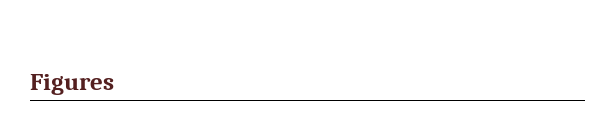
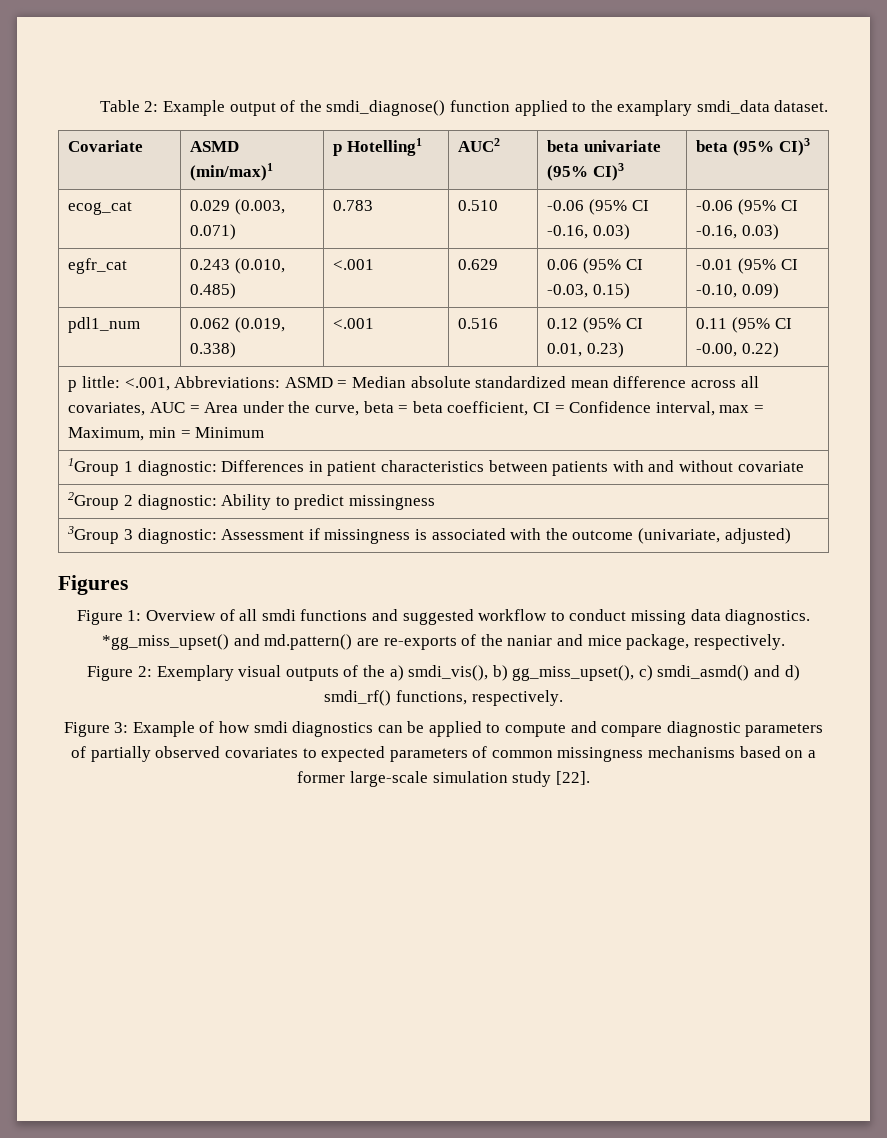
+ Table 2: Example output of the smdi_diagnose() function applied to the examplary smdi_data dataset.
+ Covariate | ASMD (min/max)1 | p Hotelling1 | AUC2 | beta univariate (95% CI)3 | beta (95% CI)3
+ ecog_cat | 0.029 (0.003, 0.071) | 0.783 | 0.510 | -0.06 (95% CI -0.16, 0.03) | -0.06 (95% CI -0.16, 0.03)
+ egfr_cat | 0.243 (0.010, 0.485) | <.001 | 0.629 | 0.06 (95% CI -0.03, 0.15) | -0.01 (95% CI -0.10, 0.09)
+ pdl1_num | 0.062 (0.019, 0.338) | <.001 | 0.516 | 0.12 (95% CI 0.01, 0.23) | 0.11 (95% CI -0.00, 0.22)
+ p little: <.001, Abbreviations: ASMD = Median absolute standardized mean difference across all covariates, AUC = Area under the curve, beta = beta coefficient, CI = Confidence interval, max = Maximum, min = Minimum
+ 1Group 1 diagnostic: Differences in patient characteristics between patients with and without covariate
+ 2Group 2 diagnostic: Ability to predict missingness
+ 3Group 3 diagnostic: Assessment if missingness is associated with the outcome (univariate, adjusted)
  Figures
+ Figure 1: Overview of all smdi functions and suggested workflow to conduct missing data diagnostics. *gg_miss_upset() and md.pattern() are re-exports of the naniar and mice package, respectively.
+ Figure 2: Exemplary visual outputs of the a) smdi_vis(), b) gg_miss_upset(), c) smdi_asmd() and d) smdi_rf() functions, respectively.
+ Figure 3: Example of how smdi diagnostics can be applied to compute and compare diagnostic parameters of partially observed covariates to expected parameters of common missingness mechanisms based on a former large-scale simulation study [22].

